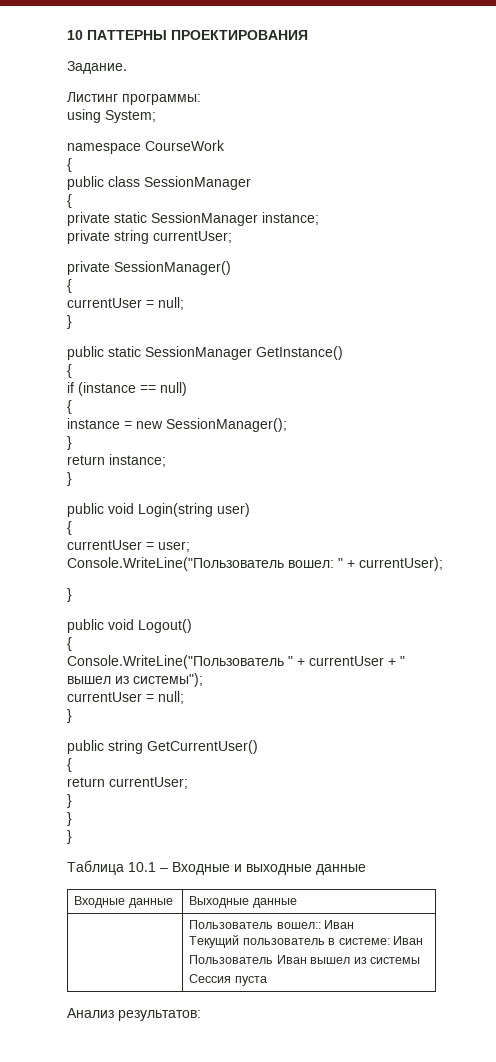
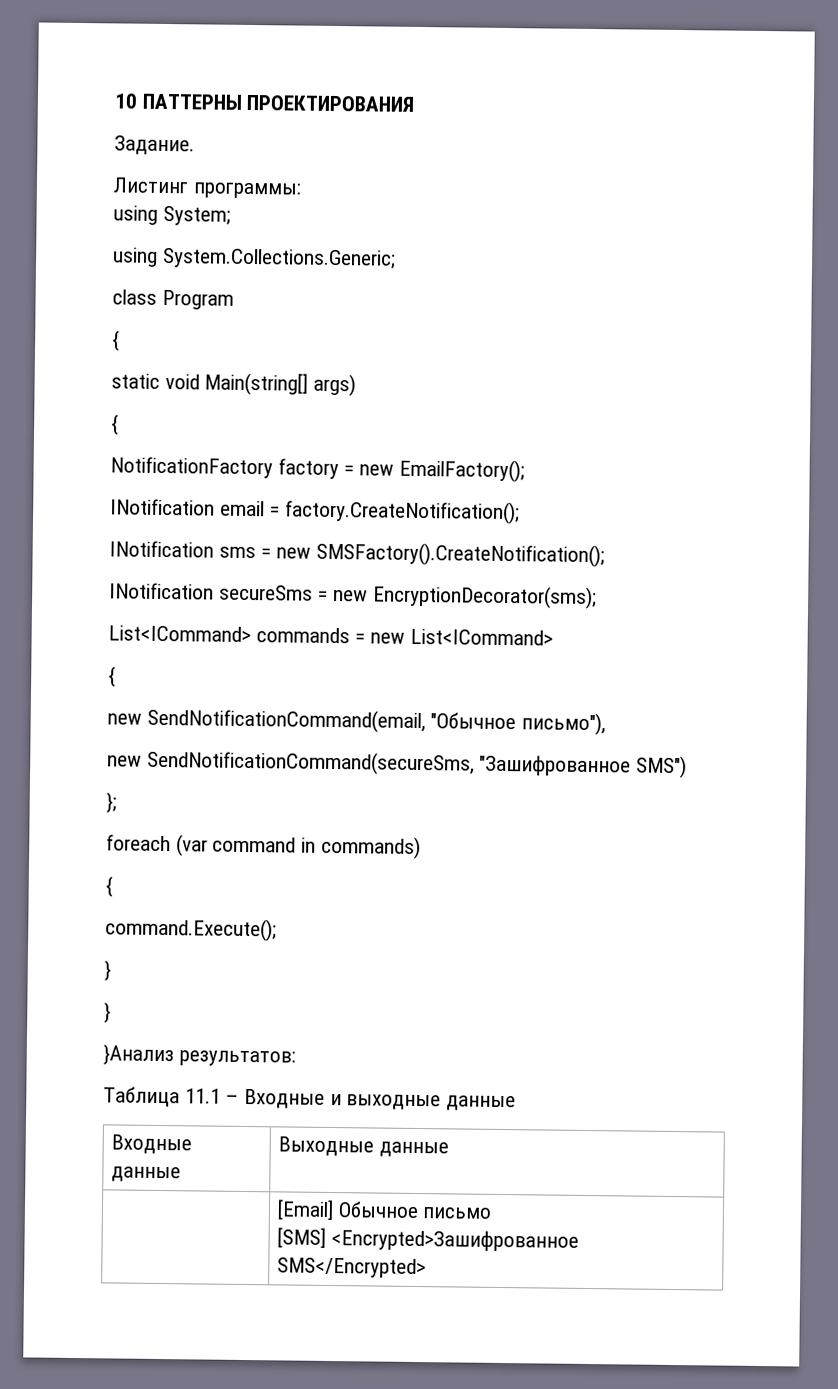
- namespace CourseWork
+ using System.Collections.Generic;
+ class Program
  {
- public class SessionManager
+ static void Main(string[] args)
  {
- private static SessionManager instance;
- private string currentUser;
- private SessionManager()
+ NotificationFactory factory = new EmailFactory();
+ INotification email = factory.CreateNotification();
+ INotification sms = new SMSFactory().CreateNotification();
+ INotification secureSms = new EncryptionDecorator(sms);
+ List<ICommand> commands = new List<ICommand>
  {
- currentUser = null;
- }
- public static SessionManager GetInstance()
+ new SendNotificationCommand(email, "Обычное письмо"),
+ new SendNotificationCommand(secureSms, "Зашифрованное SMS")
+ };
+ foreach (var command in commands)
  {
- if (instance == null)
- {
- instance = new SessionManager();
- }
- return instance;
- }
- public void Login(string user)
- {
- currentUser = user;
- Console.WriteLine("Пользователь вошел: " + currentUser);
- }
- public void Logout()
- {
- Console.WriteLine("Пользователь " + currentUser + " вышел из системы");
- currentUser = null;
- }
- public string GetCurrentUser()
- {
- return currentUser;
+ command.Execute();
  }
  }
- }
+ }Анализ результатов:
- Таблица 10.1 – Входные и выходные данные
+ Таблица 11.1 – Входные и выходные данные
- | Пользователь вошел:: Иван
- Текущий пользователь в системе: Иван
- Пользователь Иван вышел из системы
- Сессия пуста
- Анализ результатов:
+ | [Email] Обычное письмо
+ [SMS] <Encrypted>Зашифрованное SMS</Encrypted>

